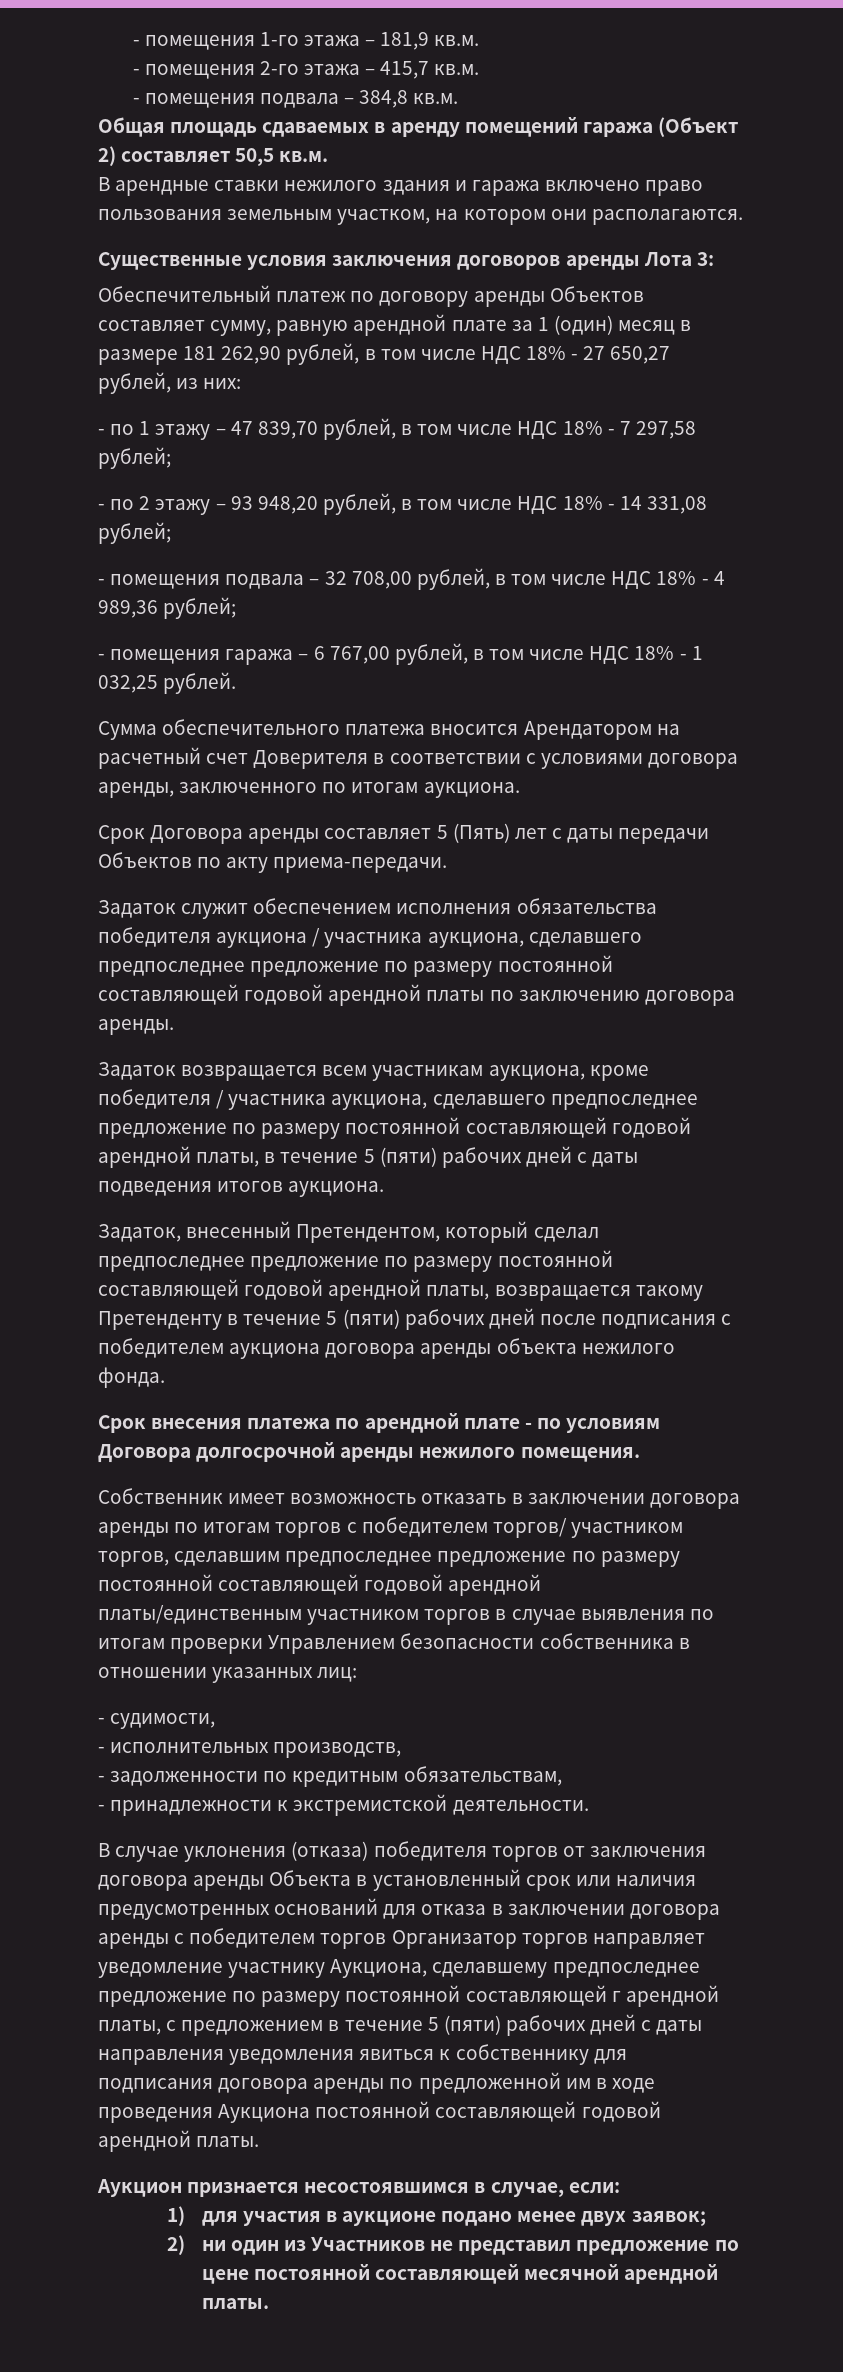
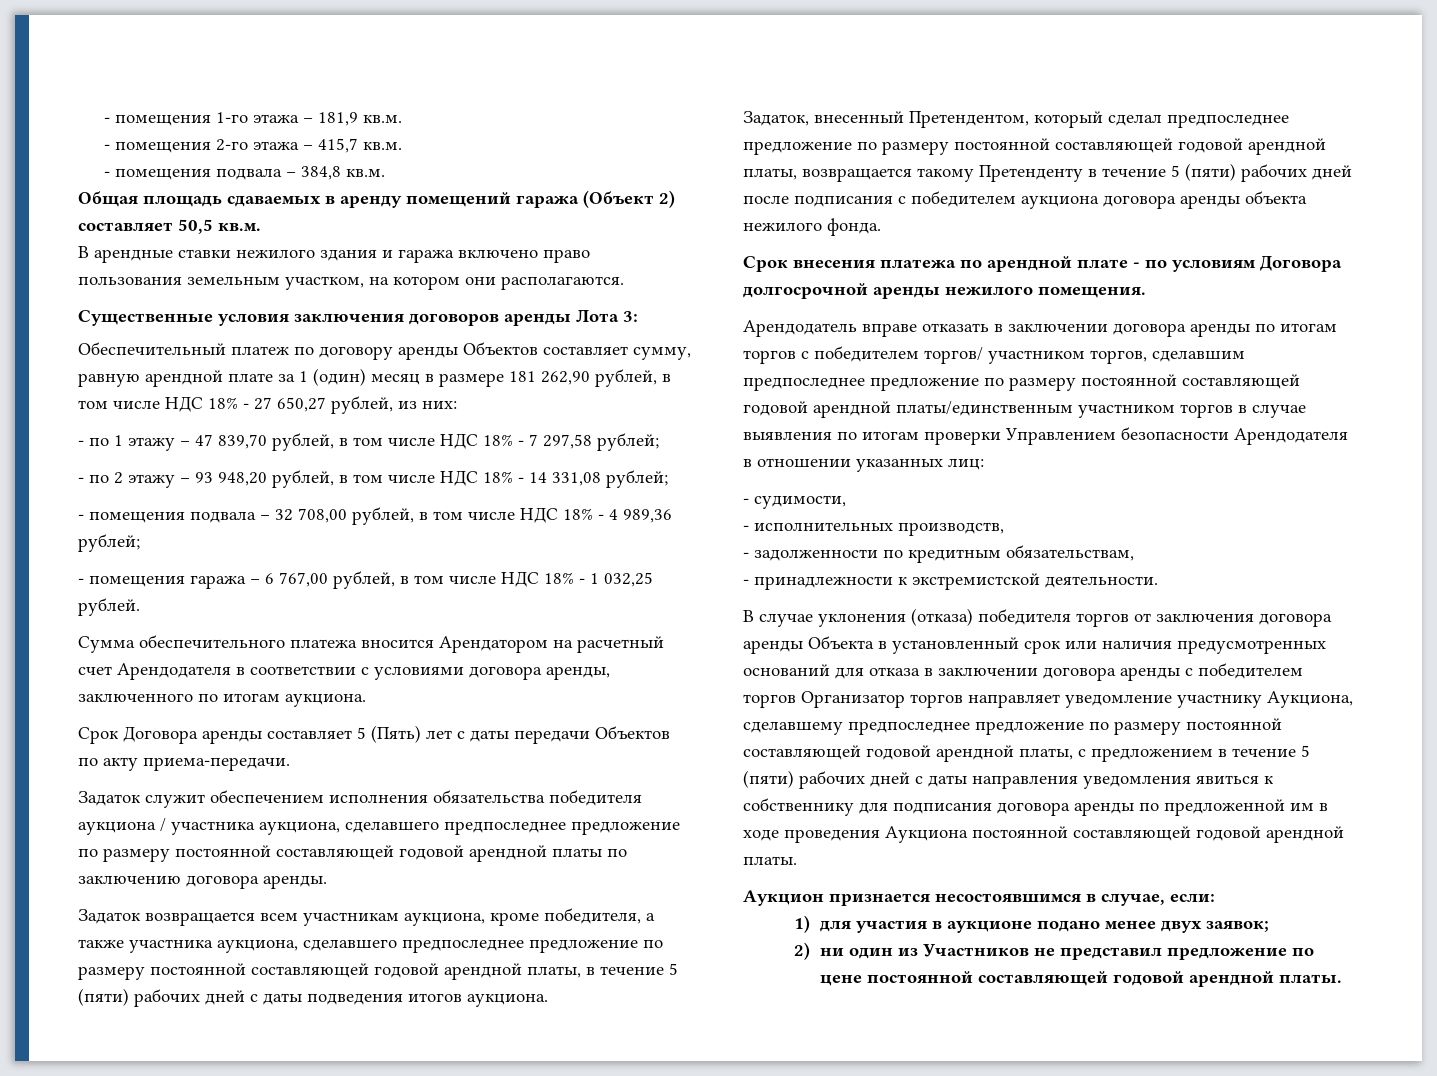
- Сумма обеспечительного платежа вносится Арендатором на расчетный счет Доверителя в соответствии с условиями договора аренды, заключенного по итогам аукциона.
+ Сумма обеспечительного платежа вносится Арендатором на расчетный счет Арендодателя в соответствии с условиями договора аренды, заключенного по итогам аукциона.
- Задаток возвращается всем участникам аукциона, кроме победителя / участника аукциона, сделавшего предпоследнее предложение по размеру постоянной составляющей годовой арендной платы, в течение 5 (пяти) рабочих дней с даты подведения итогов аукциона.
+ Задаток возвращается всем участникам аукциона, кроме победителя, а также участника аукциона, сделавшего предпоследнее предложение по размеру постоянной составляющей годовой арендной платы, в течение 5 (пяти) рабочих дней с даты подведения итогов аукциона.
- Собственник имеет возможность отказать в заключении договора аренды по итогам торгов с победителем торгов/ участником торгов, сделавшим предпоследнее предложение по размеру постоянной составляющей годовой арендной платы/единственным участником торгов в случае выявления по итогам проверки Управлением безопасности собственника в отношении указанных лиц:
+ Арендодатель вправе отказать в заключении договора аренды по итогам торгов с победителем торгов/ участником торгов, сделавшим предпоследнее предложение по размеру постоянной составляющей годовой арендной платы/единственным участником торгов в случае выявления по итогам проверки Управлением безопасности Арендодателя в отношении указанных лиц:
- В случае уклонения (отказа) победителя торгов от заключения договора аренды Объекта в установленный срок или наличия предусмотренных оснований для отказа в заключении договора аренды с победителем торгов Организатор торгов направляет уведомление участнику Аукциона, сделавшему предпоследнее предложение по размеру постоянной составляющей г арендной платы, с предложением в течение 5 (пяти) рабочих дней с даты направления уведомления явиться к собственнику для подписания договора аренды по предложенной им в ходе проведения Аукциона постоянной составляющей годовой арендной платы.
+ В случае уклонения (отказа) победителя торгов от заключения договора аренды Объекта в установленный срок или наличия предусмотренных оснований для отказа в заключении договора аренды с победителем торгов Организатор торгов направляет уведомление участнику Аукциона, сделавшему предпоследнее предложение по размеру постоянной составляющей годовой арендной платы, с предложением в течение 5 (пяти) рабочих дней с даты направления уведомления явиться к собственнику для подписания договора аренды по предложенной им в ходе проведения Аукциона постоянной составляющей годовой арендной платы.
- 2) ни один из Участников не представил предложение по цене постоянной составляющей месячной арендной платы.
+ 2) ни один из Участников не представил предложение по цене постоянной составляющей годовой арендной платы.

